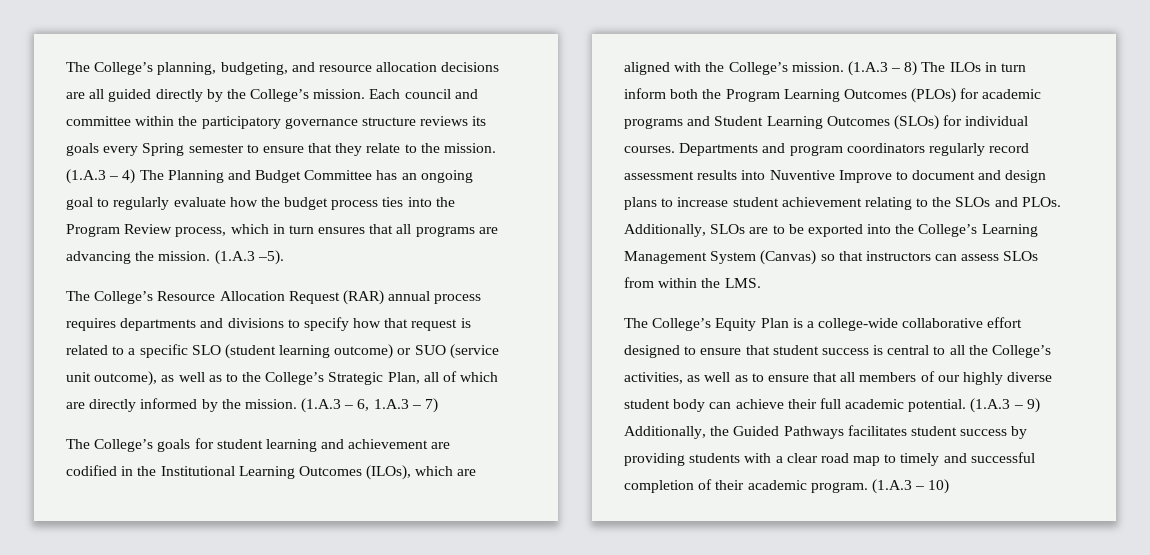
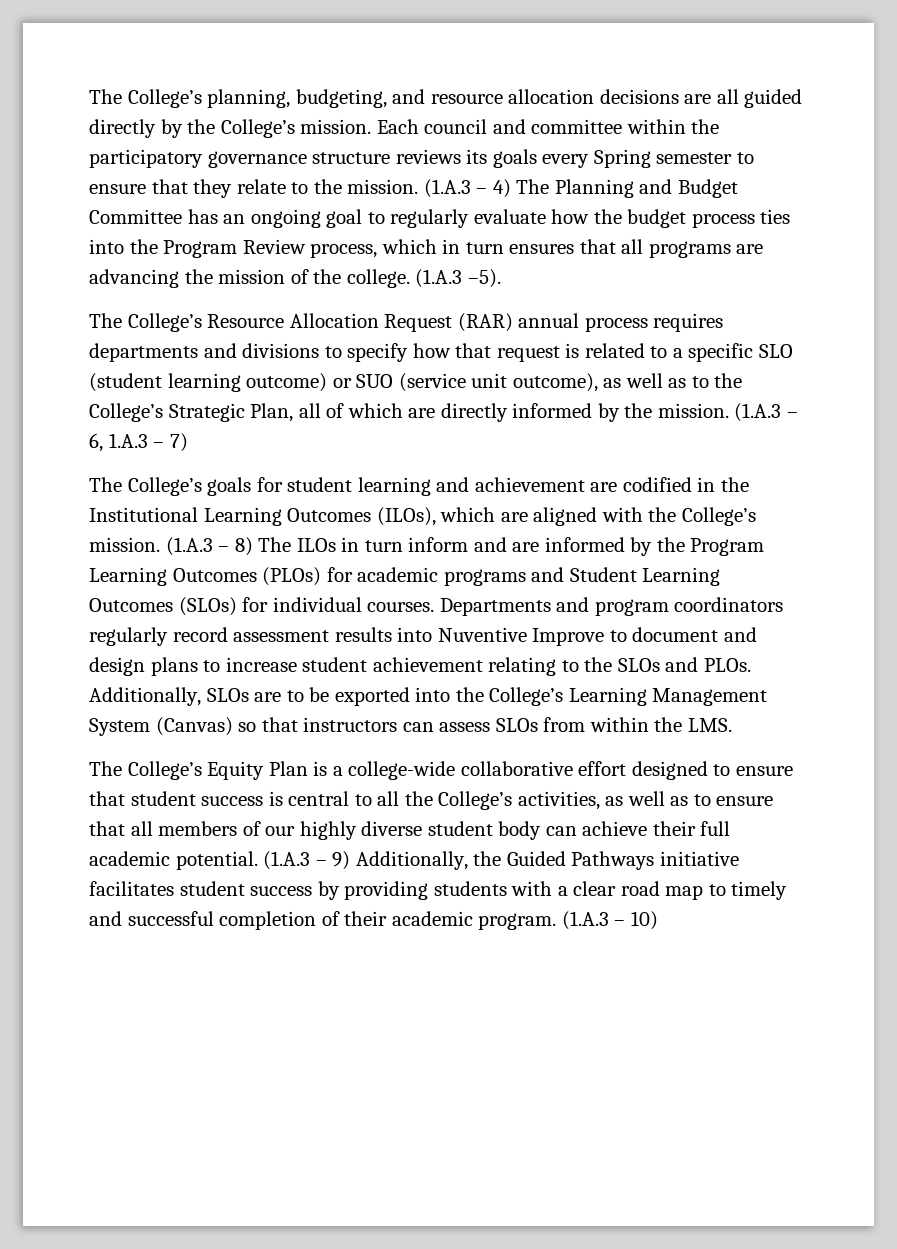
- (1.A.3 – 4) The Planning and Budget Committee has an ongoing goal to regularly evaluate how the budget process ties into the Program Review process, which in turn ensures that all programs are advancing the mission.
+ (1.A.3 – 4) The Planning and Budget Committee has an ongoing goal to regularly evaluate how the budget process ties into the Program Review process, which in turn ensures that all programs are advancing the mission of the college.
- (1.A.3 – 8) The ILOs in turn inform both the Program Learning Outcomes (PLOs) for academic programs and Student Learning Outcomes (SLOs) for individual courses.
+ (1.A.3 – 8) The ILOs in turn inform and are informed by the Program Learning Outcomes (PLOs) for academic programs and Student Learning Outcomes (SLOs) for individual courses.
- (1.A.3 – 9) Additionally, the Guided Pathways facilitates student success by providing students with a clear road map to timely and successful completion of their academic program.
+ (1.A.3 – 9) Additionally, the Guided Pathways initiative facilitates student success by providing students with a clear road map to timely and successful completion of their academic program.

